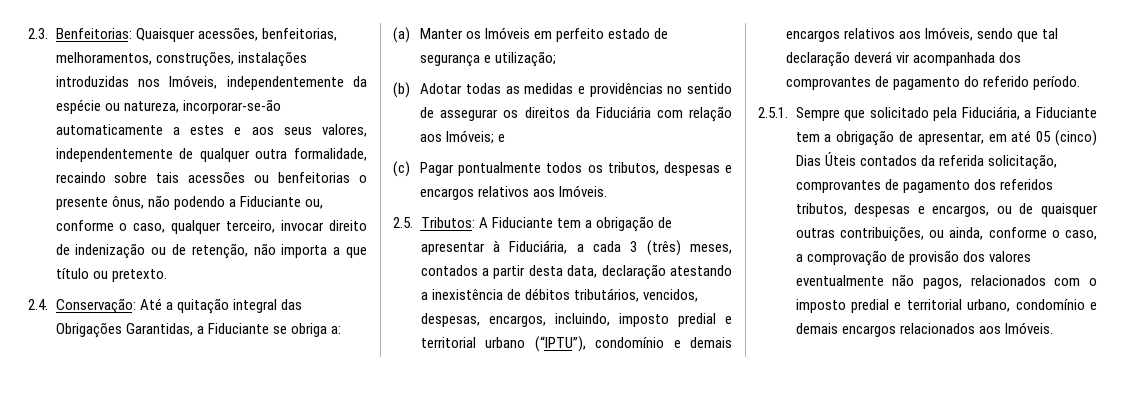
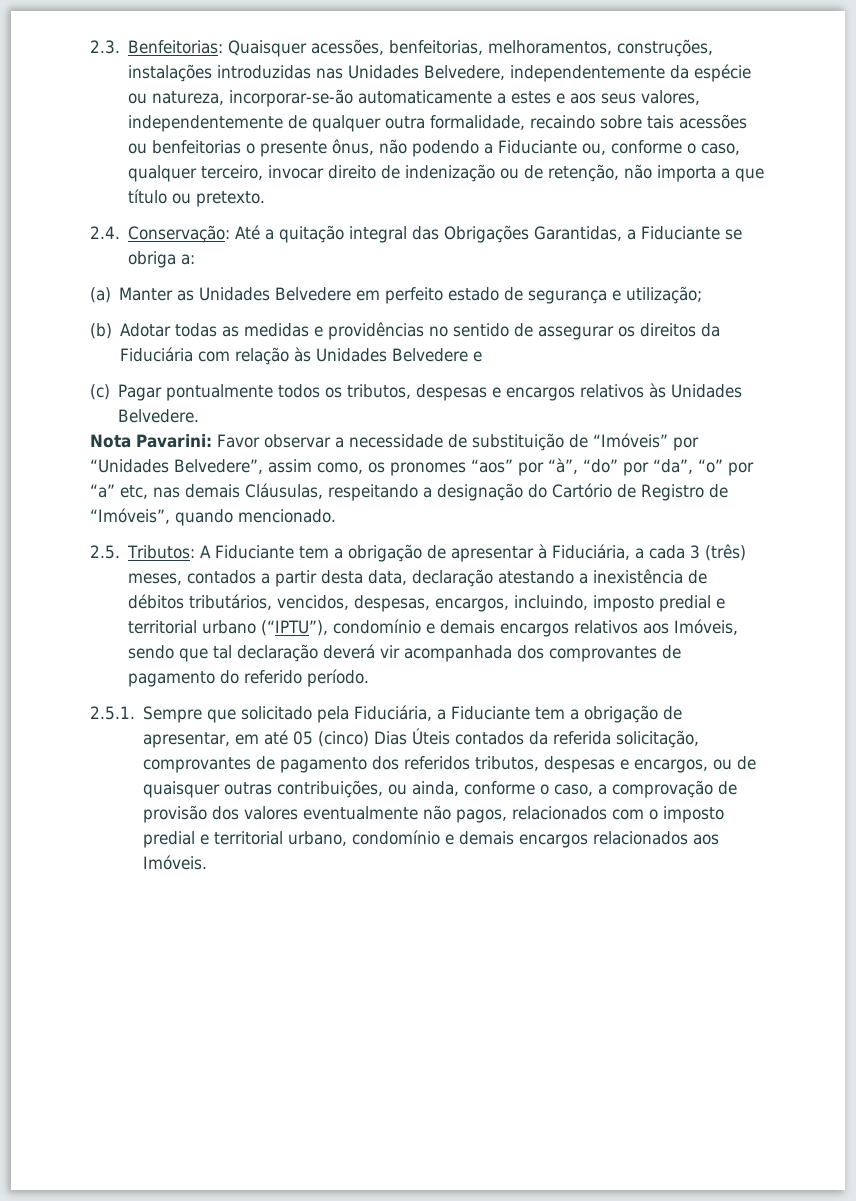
- 2.3. Benfeitorias: Quaisquer acessões, benfeitorias, melhoramentos, construções, instalações introduzidas nos Imóveis, independentemente da espécie ou natureza, incorporar-se-ão automaticamente a estes e aos seus valores, independentemente de qualquer outra formalidade, recaindo sobre tais acessões ou benfeitorias o presente ônus, não podendo a Fiduciante ou, conforme o caso, qualquer terceiro, invocar direito de indenização ou de retenção, não importa a que título ou pretexto.
+ 2.3. Benfeitorias: Quaisquer acessões, benfeitorias, melhoramentos, construções, instalações introduzidas nas Unidades Belvedere, independentemente da espécie ou natureza, incorporar-se-ão automaticamente a estes e aos seus valores, independentemente de qualquer outra formalidade, recaindo sobre tais acessões ou benfeitorias o presente ônus, não podendo a Fiduciante ou, conforme o caso, qualquer terceiro, invocar direito de indenização ou de retenção, não importa a que título ou pretexto.
- (a) Manter os Imóveis em perfeito estado de segurança e utilização;
+ (a) Manter as Unidades Belvedere em perfeito estado de segurança e utilização;
- (b) Adotar todas as medidas e providências no sentido de assegurar os direitos da Fiduciária com relação aos Imóveis; e
+ (b) Adotar todas as medidas e providências no sentido de assegurar os direitos da Fiduciária com relação às Unidades Belvedere e
- (c) Pagar pontualmente todos os tributos, despesas e encargos relativos aos Imóveis.
+ (c) Pagar pontualmente todos os tributos, despesas e encargos relativos às Unidades Belvedere.
+ Nota Pavarini: Favor observar a necessidade de substituição de “Imóveis” por “Unidades Belvedere”, assim como, os pronomes “aos” por “à”, “do” por “da”, “o” por “a” etc, nas demais Cláusulas, respeitando a designação do Cartório de Registro de “Imóveis”, quando mencionado.

